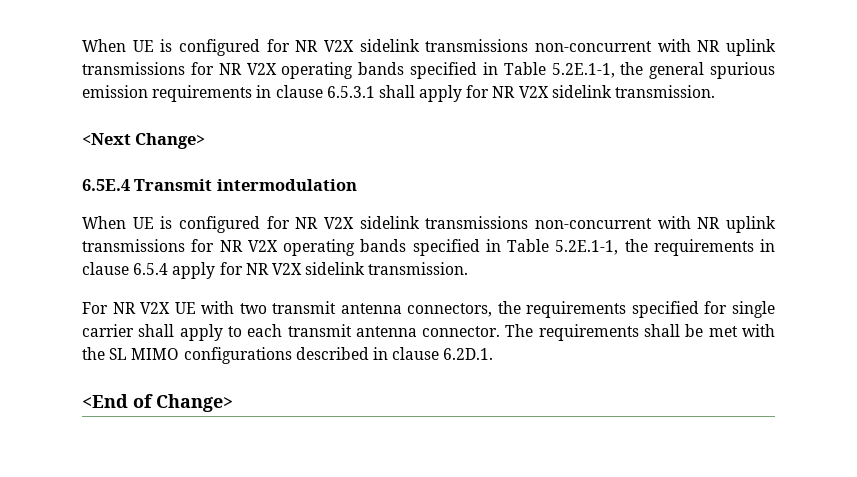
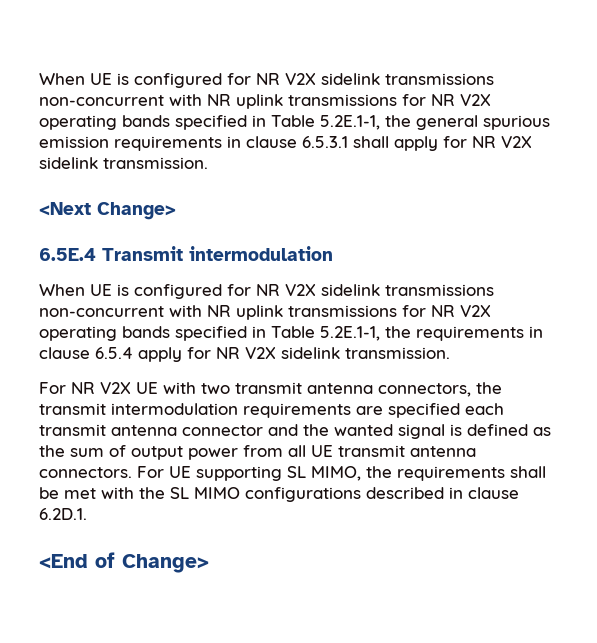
- For NR V2X UE with two transmit antenna connectors, the requirements specified for single carrier shall apply to each transmit antenna connector. The requirements shall be met with the SL MIMO configurations described in clause 6.2D.1.
+ For NR V2X UE with two transmit antenna connectors, the transmit intermodulation requirements are specified each transmit antenna connector and the wanted signal is defined as the sum of output power from all UE transmit antenna connectors. For UE supporting SL MIMO, the requirements shall be met with the SL MIMO configurations described in clause 6.2D.1.

